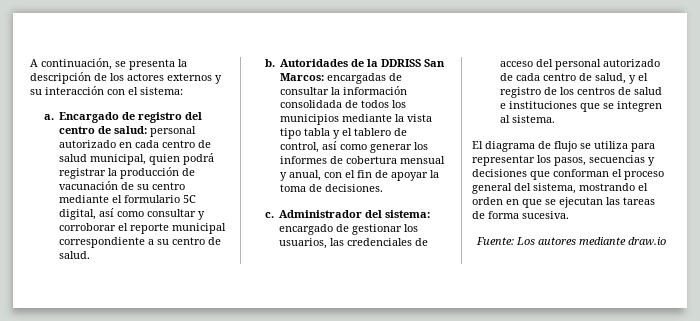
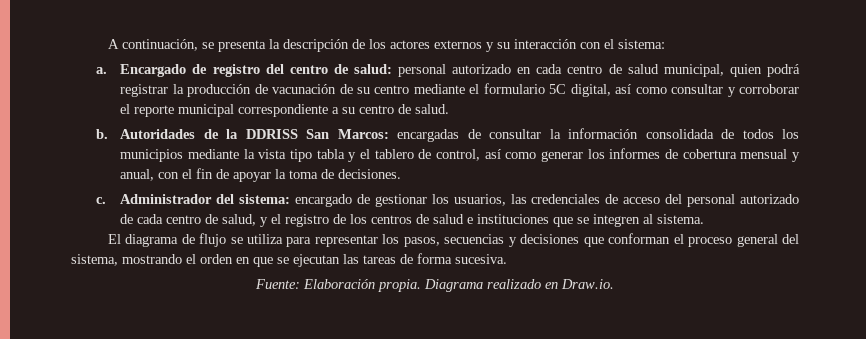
- Fuente: Los autores mediante draw.io
+ Fuente: Elaboración propia. Diagrama realizado en Draw.io.

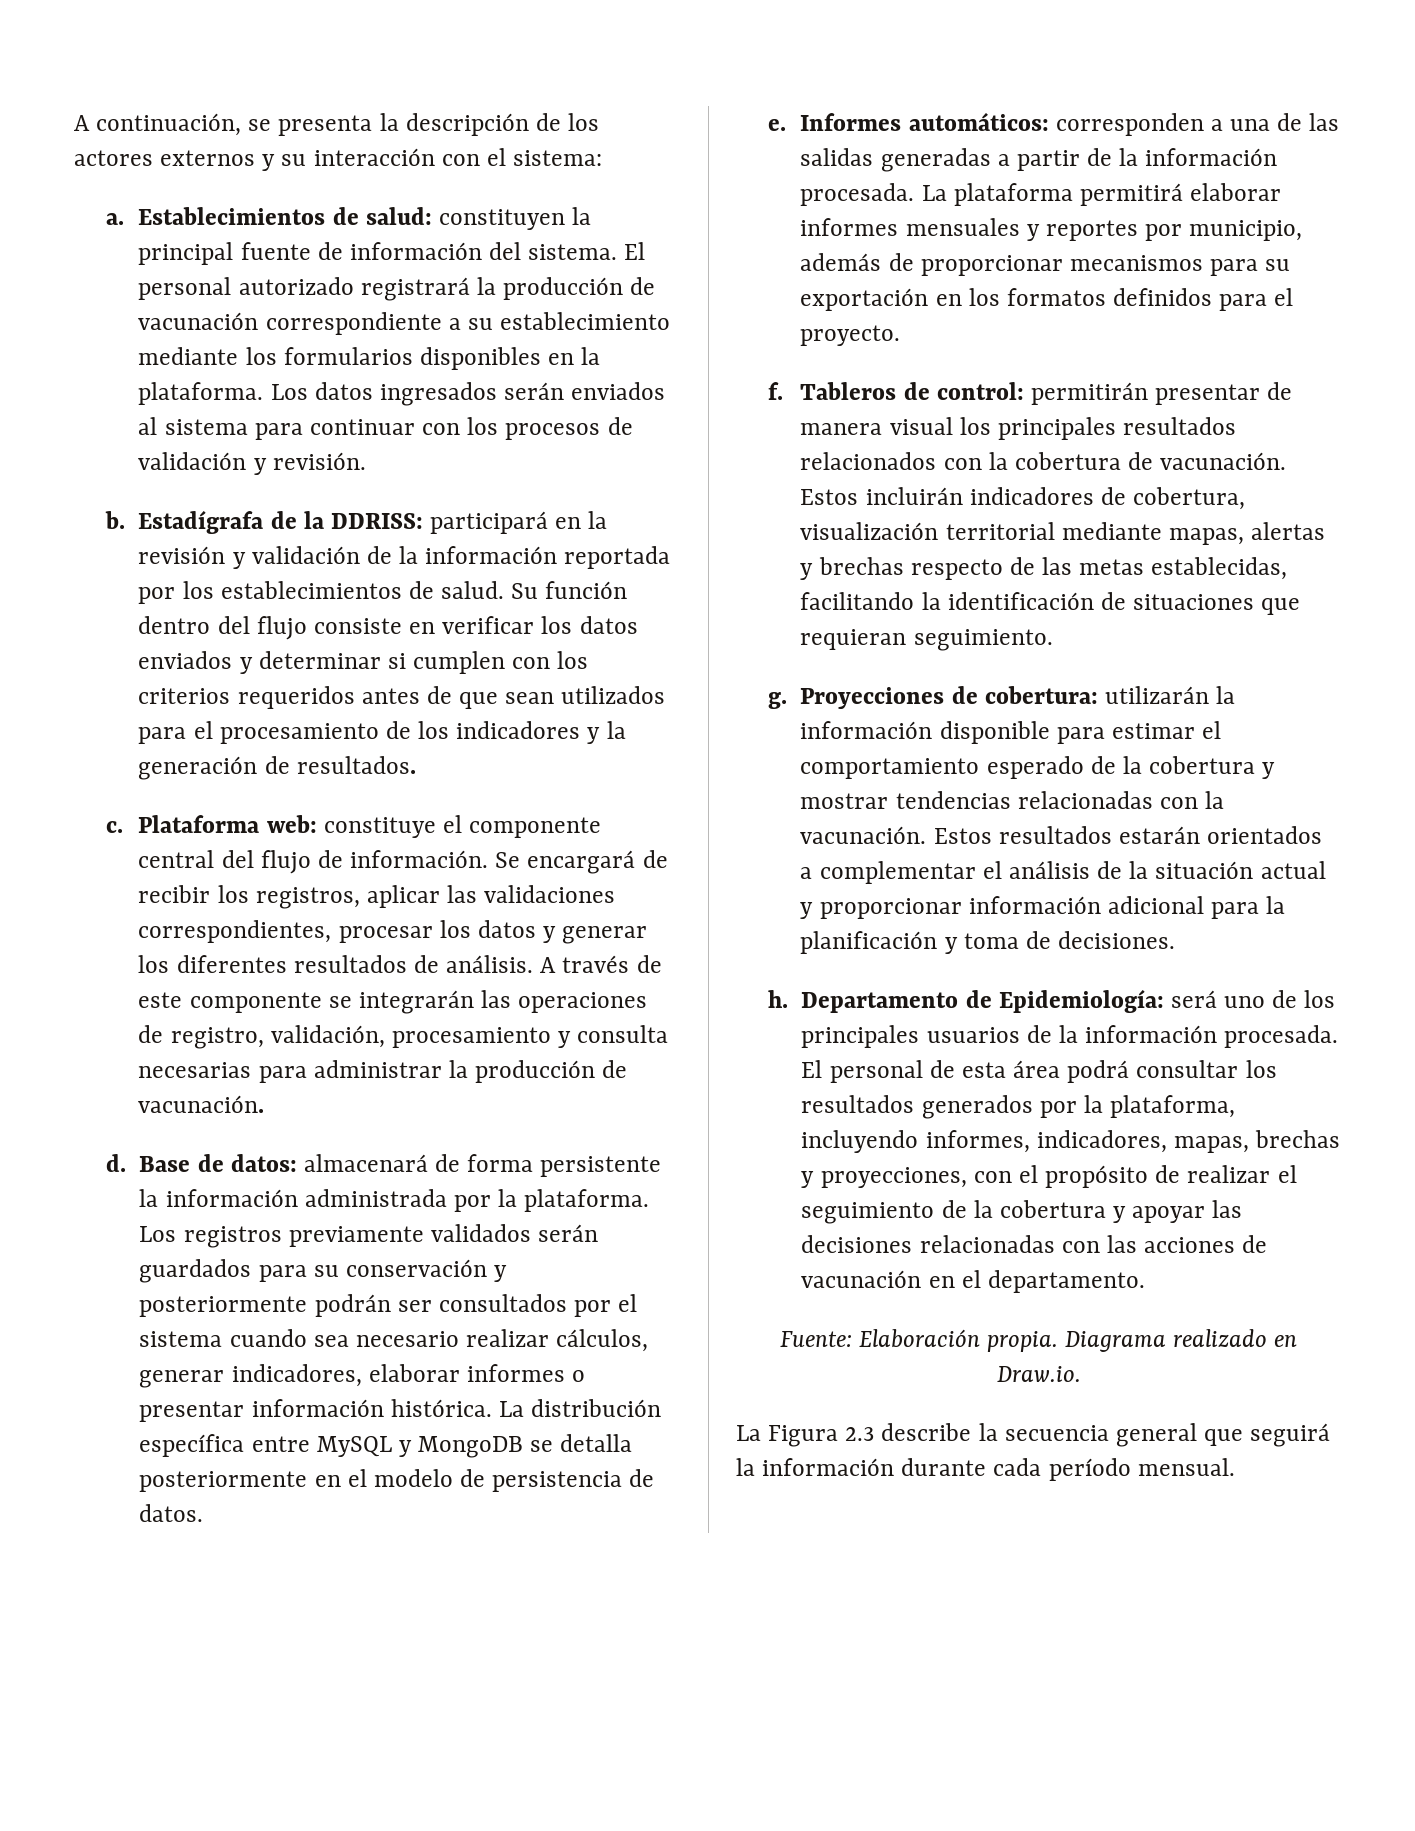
- Encargado de registro del centro de salud: personal autorizado en cada centro de salud municipal, quien podrá registrar la producción de vacunación de su centro mediante el formulario 5C digital, así como consultar y corroborar el reporte municipal correspondiente a su centro de salud.
- b. Autoridades de la DDRISS San Marcos: encargadas de consultar la información consolidada de todos los municipios mediante la vista tipo tabla y el tablero de control, así como generar los informes de cobertura mensual y anual, con el fin de apoyar la toma de decisiones.
- c. Administrador del sistema: encargado de gestionar los usuarios, las credenciales de acceso del personal autorizado de cada centro de salud, y el registro de los centros de salud e instituciones que se integren al sistema.
- El diagrama de flujo se utiliza para representar los pasos, secuencias y decisiones que conforman el proceso general del sistema, mostrando el orden en que se ejecutan las tareas de forma sucesiva.
+ Establecimientos de salud: constituyen la principal fuente de información del sistema. El personal autorizado registrará la producción de vacunación correspondiente a su establecimiento mediante los formularios disponibles en la plataforma. Los datos ingresados serán enviados al sistema para continuar con los procesos de validación y revisión.
+ b. Estadígrafa de la DDRISS: participará en la revisión y validación de la información reportada por los establecimientos de salud. Su función dentro del flujo consiste en verificar los datos enviados y determinar si cumplen con los criterios requeridos antes de que sean utilizados para el procesamiento de los indicadores y la generación de resultados.
+ c. Plataforma web: constituye el componente central del flujo de información. Se encargará de recibir los registros, aplicar las validaciones correspondientes, procesar los datos y generar los diferentes resultados de análisis. A través de este componente se integrarán las operaciones de registro, validación, procesamiento y consulta necesarias para administrar la producción de vacunación.
+ d. Base de datos: almacenará de forma persistente la información administrada por la plataforma. Los registros previamente validados serán guardados para su conservación y posteriormente podrán ser consultados por el sistema cuando sea necesario realizar cálculos, generar indicadores, elaborar informes o presentar información histórica. La distribución específica entre MySQL y MongoDB se detalla posteriormente en el modelo de persistencia de datos.
+ e. Informes automáticos: corresponden a una de las salidas generadas a partir de la información procesada. La plataforma permitirá elaborar informes mensuales y reportes por municipio, además de proporcionar mecanismos para su exportación en los formatos definidos para el proyecto.
+ f. Tableros de control: permitirán presentar de manera visual los principales resultados relacionados con la cobertura de vacunación. Estos incluirán indicadores de cobertura, visualización territorial mediante mapas, alertas y brechas respecto de las metas establecidas, facilitando la identificación de situaciones que requieran seguimiento.
+ g. Proyecciones de cobertura: utilizarán la información disponible para estimar el comportamiento esperado de la cobertura y mostrar tendencias relacionadas con la vacunación. Estos resultados estarán orientados a complementar el análisis de la situación actual y proporcionar información adicional para la planificación y toma de decisiones.
+ h. Departamento de Epidemiología: será uno de los principales usuarios de la información procesada. El personal de esta área podrá consultar los resultados generados por la plataforma, incluyendo informes, indicadores, mapas, brechas y proyecciones, con el propósito de realizar el seguimiento de la cobertura y apoyar las decisiones relacionadas con las acciones de vacunación en el departamento.
+ La Figura 2.3 describe la secuencia general que seguirá la información durante cada período mensual.

